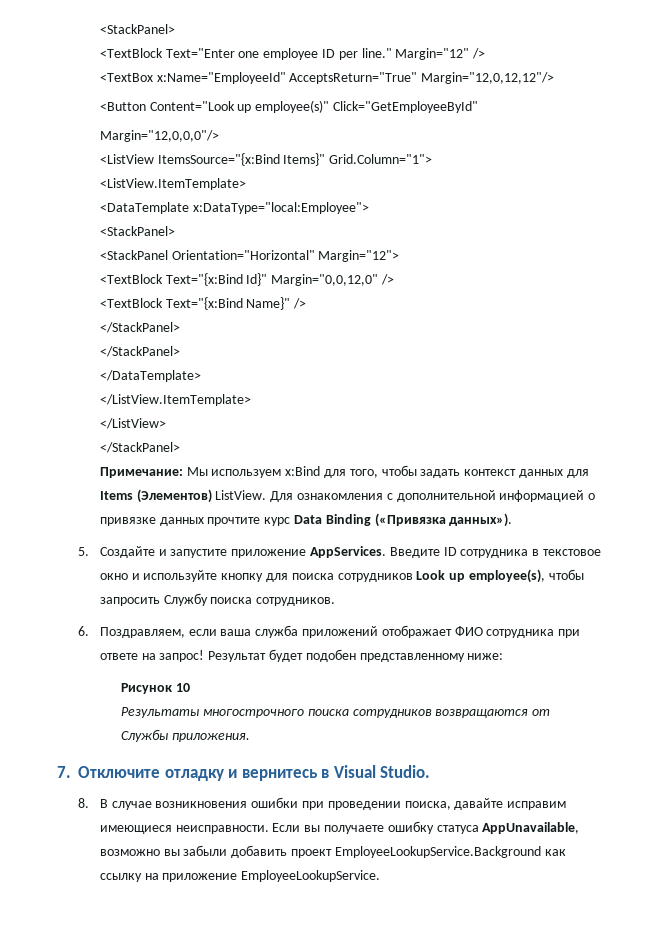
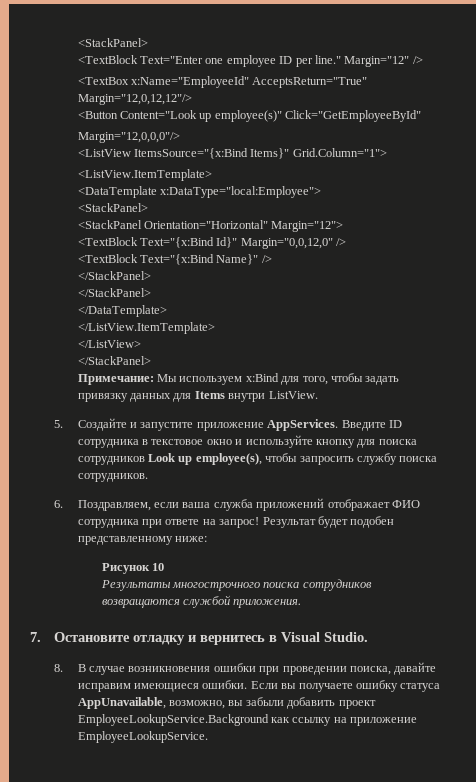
- Примечание: Мы используем x:Bind для того, чтобы задать контекст данных для Items (Элементов) ListView. Для ознакомления с дополнительной информацией о привязке данных прочтите курс Data Binding («Привязка данных»).
+ Примечание: Мы используем x:Bind для того, чтобы задать привязку данных для Items внутри ListView.
- Введите ID сотрудника в текстовое окно и используйте кнопку для поиска сотрудников Look up employee(s), чтобы запросить Службу поиска сотрудников.
+ Введите ID сотрудника в текстовое окно и используйте кнопку для поиска сотрудников Look up employee(s), чтобы запросить службу поиска сотрудников.
- Результаты многострочного поиска сотрудников возвращаются от Службы приложения.
+ Результаты многострочного поиска сотрудников возвращаются службой приложения.
- 7. Отключите отладку и вернитесь в Visual Studio.
+ 7. Остановите отладку и вернитесь в Visual Studio.
- 8. В случае возникновения ошибки при проведении поиска, давайте исправим имеющиеся неисправности.
+ 8. В случае возникновения ошибки при проведении поиска, давайте исправим имеющиеся ошибки.
- Если вы получаете ошибку статуса AppUnavailable, возможно вы забыли добавить проект EmployeeLookupService.Background как ссылку на приложение EmployeeLookupService.
+ Если вы получаете ошибку статуса AppUnavailable, возможно, вы забыли добавить проект EmployeeLookupService.Background как ссылку на приложение EmployeeLookupService.

